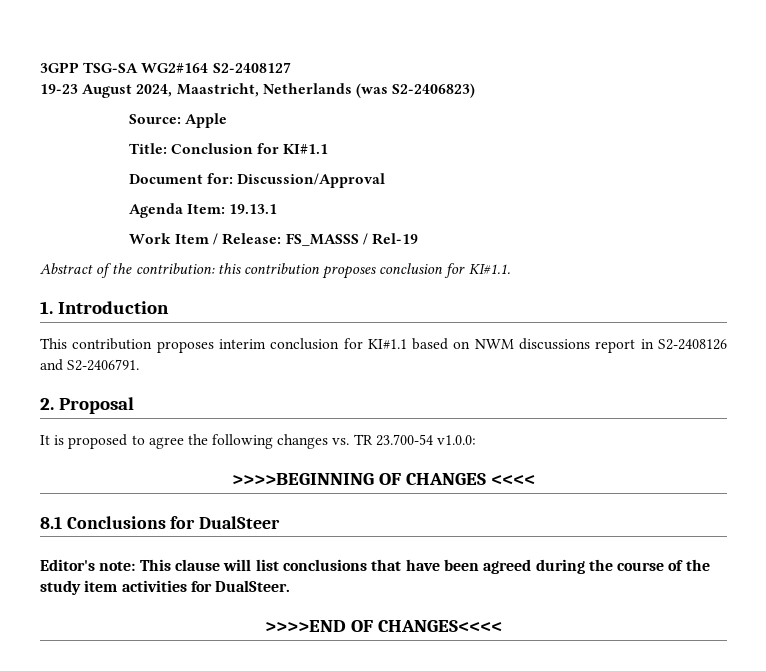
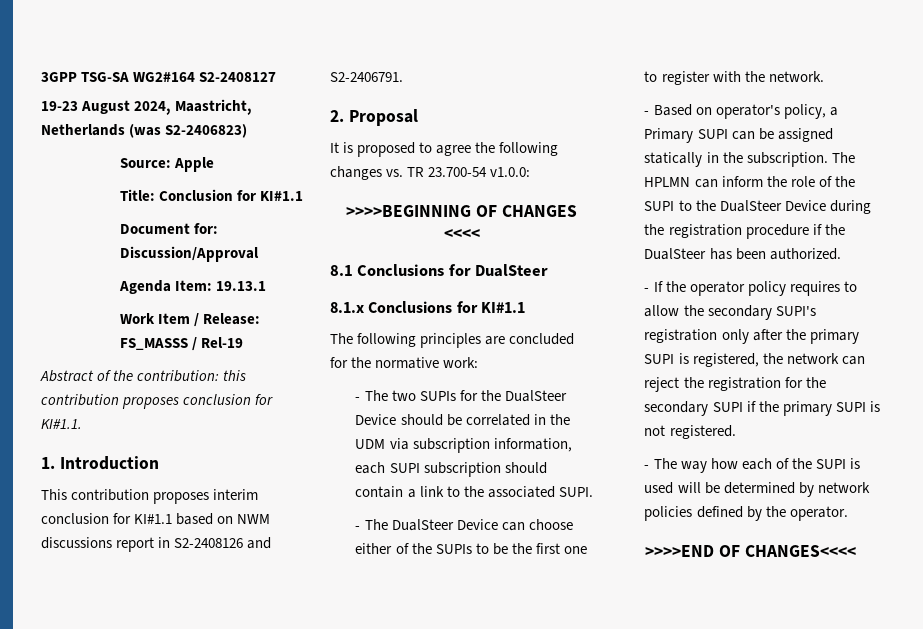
- Editor's note: This clause will list conclusions that have been agreed during the course of the study item activities for DualSteer.
+ 8.1.x Conclusions for KI#1.1
+ The following principles are concluded for the normative work:
+ - The two SUPIs for the DualSteer Device should be correlated in the UDM via subscription information, each SUPI subscription should contain a link to the associated SUPI.
+ - The DualSteer Device can choose either of the SUPIs to be the first one to register with the network.
+ - Based on operator's policy, a Primary SUPI can be assigned statically in the subscription. The HPLMN can inform the role of the SUPI to the DualSteer Device during the registration procedure if the DualSteer has been authorized.
+ - If the operator policy requires to allow the secondary SUPI's registration only after the primary SUPI is registered, the network can reject the registration for the secondary SUPI if the primary SUPI is not registered.
+ - The way how each of the SUPI is used will be determined by network policies defined by the operator.

